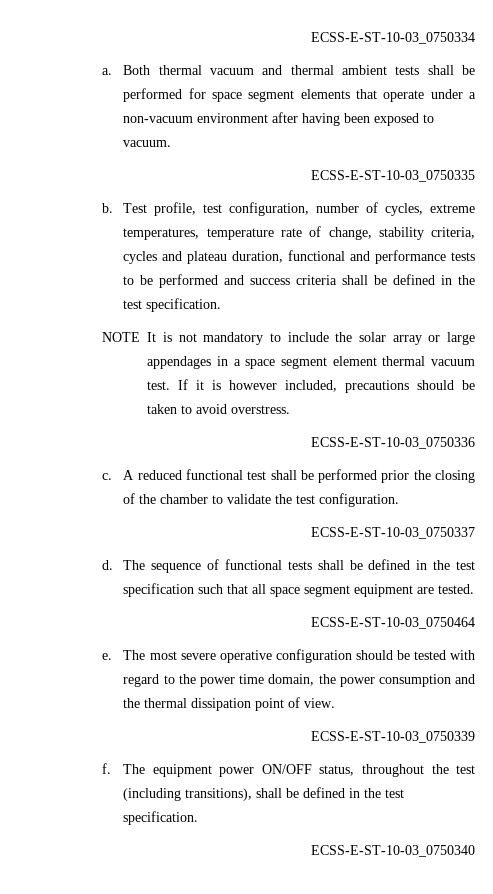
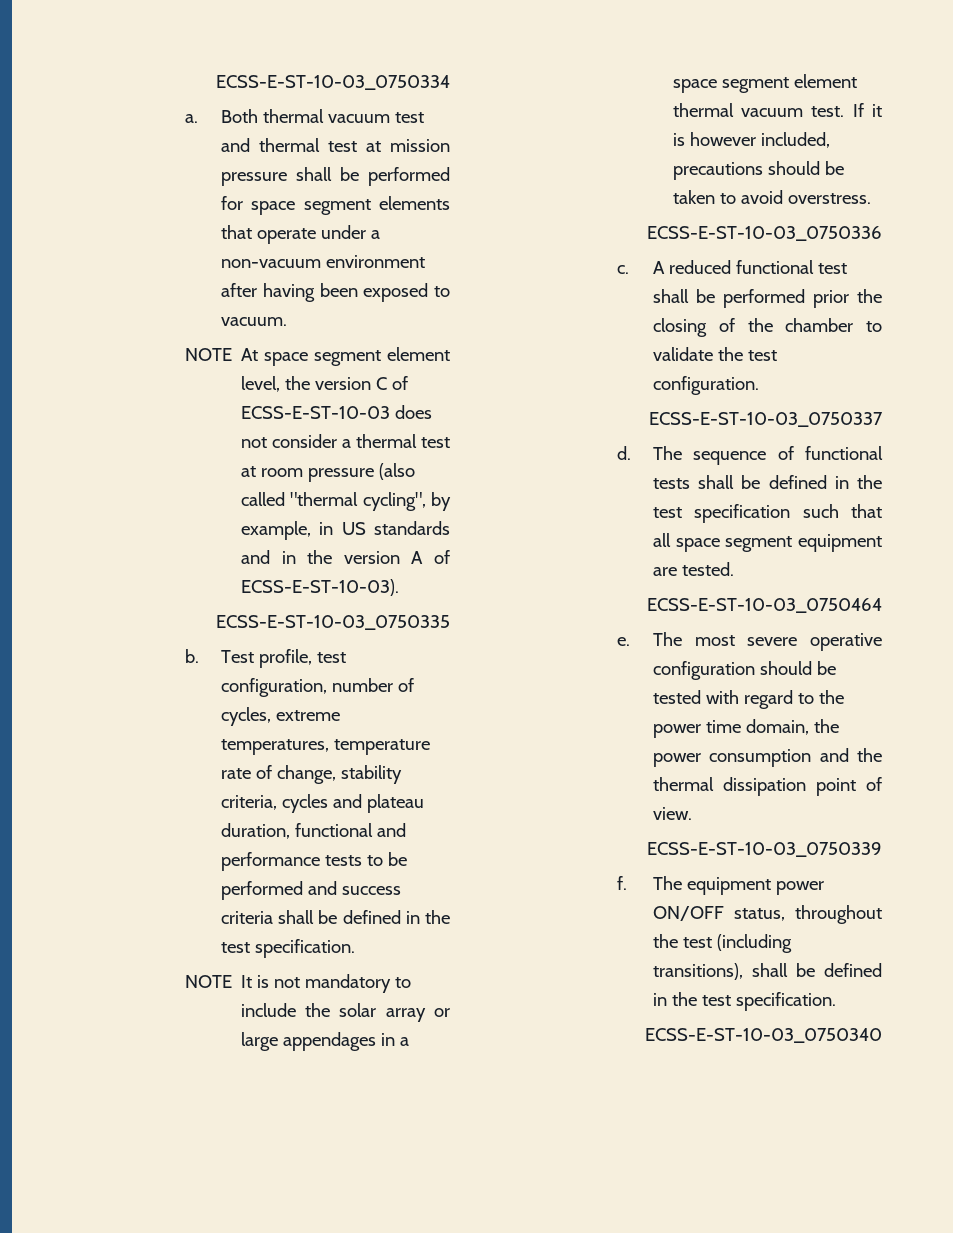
- Both thermal vacuum and thermal ambient tests shall be performed for space segment elements that operate under a non-vacuum environment after having been exposed to vacuum.
+ Both thermal vacuum test and thermal test at mission pressure shall be performed for space segment elements that operate under a non-vacuum environment after having been exposed to vacuum.
+ NOTE At space segment element level, the version C of ECSS-E-ST-10-03 does not consider a thermal test at room pressure (also called "thermal cycling", by example, in US standards and in the version A of ECSS-E-ST-10-03).

